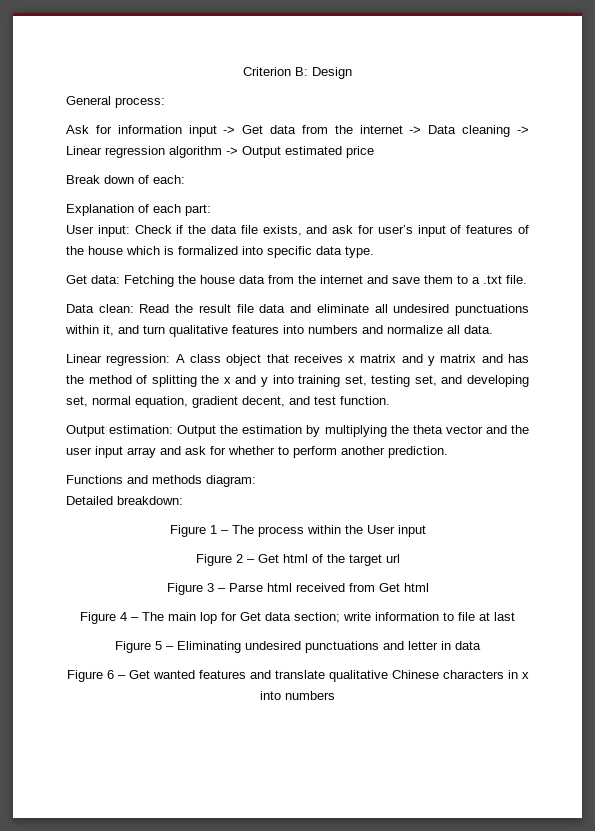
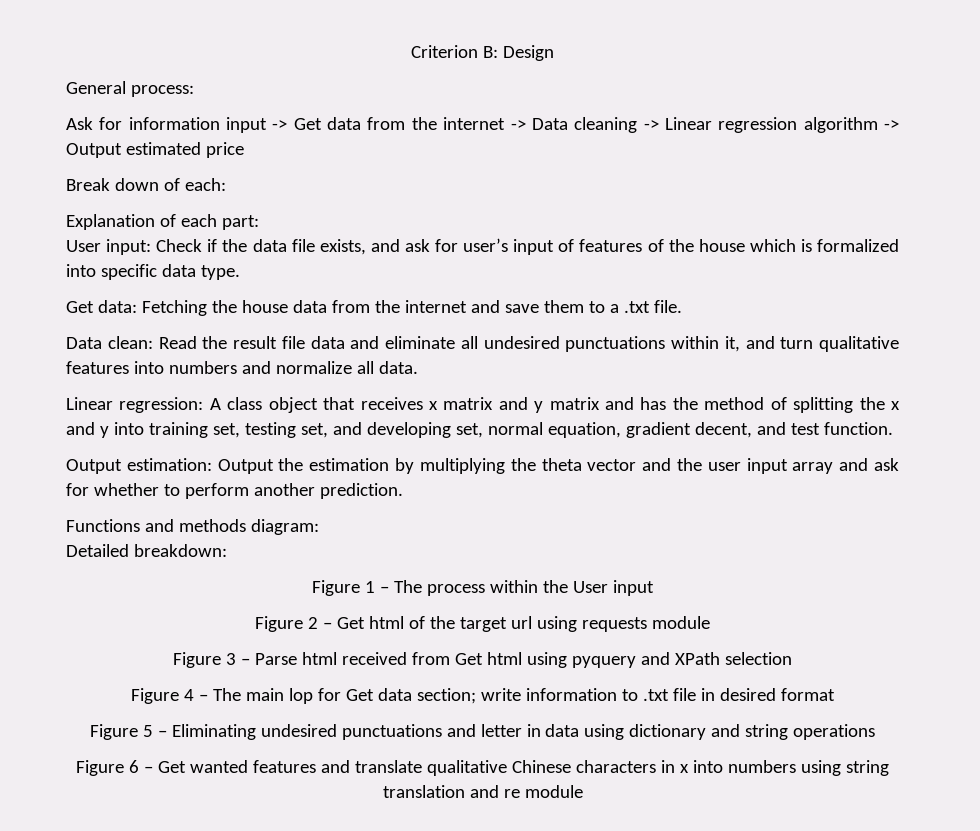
- Figure 2 – Get html of the target url
+ Figure 2 – Get html of the target url using requests module
- Figure 3 – Parse html received from Get html
+ Figure 3 – Parse html received from Get html using pyquery and XPath selection
- Figure 4 – The main lop for Get data section; write information to file at last
+ Figure 4 – The main lop for Get data section; write information to .txt file in desired format
- Figure 5 – Eliminating undesired punctuations and letter in data
+ Figure 5 – Eliminating undesired punctuations and letter in data using dictionary and string operations
- Figure 6 – Get wanted features and translate qualitative Chinese characters in x into numbers
+ Figure 6 – Get wanted features and translate qualitative Chinese characters in x into numbers using string translation and re module

